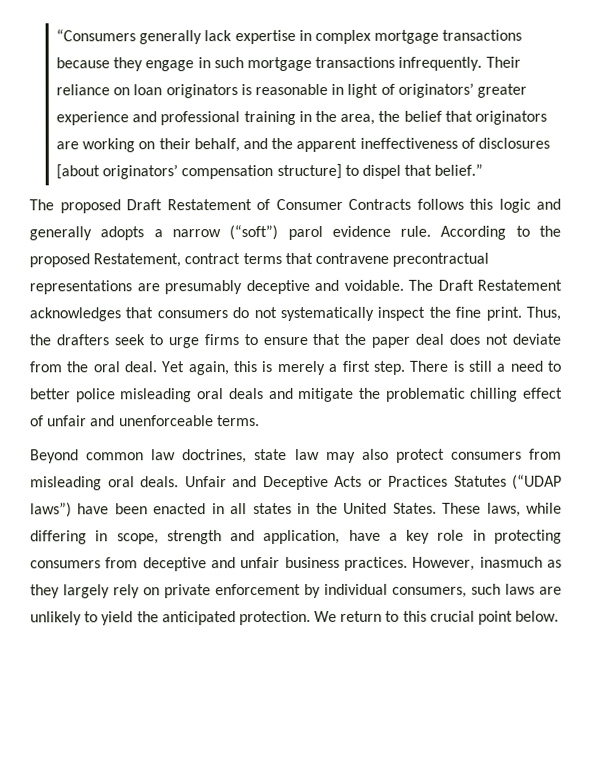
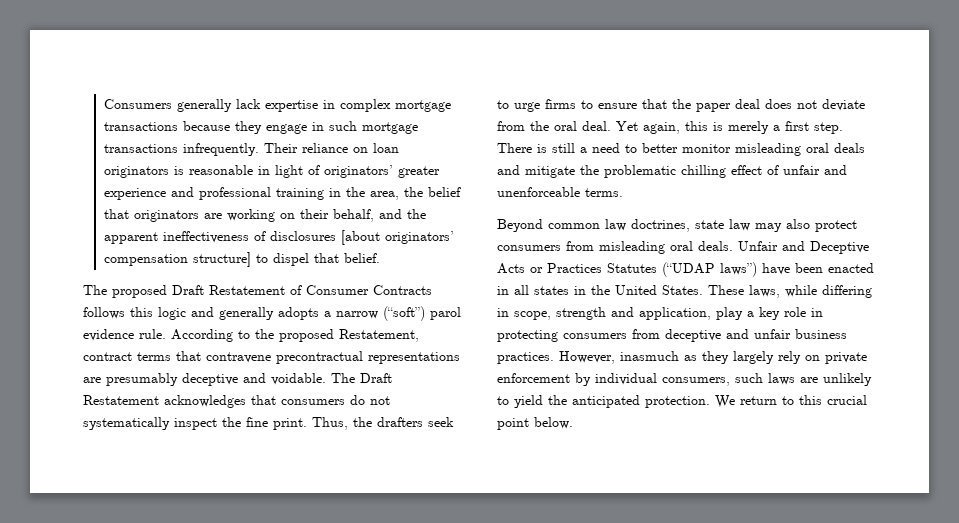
- “Consumers generally lack expertise in complex mortgage transactions because they engage in such mortgage transactions infrequently.
+ Consumers generally lack expertise in complex mortgage transactions because they engage in such mortgage transactions infrequently.
- Their reliance on loan originators is reasonable in light of originators’ greater experience and professional training in the area, the belief that originators are working on their behalf, and the apparent ineffectiveness of disclosures [about originators’ compensation structure] to dispel that belief.”
+ Their reliance on loan originators is reasonable in light of originators’ greater experience and professional training in the area, the belief that originators are working on their behalf, and the apparent ineffectiveness of disclosures [about originators’ compensation structure] to dispel that belief.
- There is still a need to better police misleading oral deals and mitigate the problematic chilling effect of unfair and unenforceable terms.
+ There is still a need to better monitor misleading oral deals and mitigate the problematic chilling effect of unfair and unenforceable terms.
- These laws, while differing in scope, strength and application, have a key role in protecting consumers from deceptive and unfair business practices.
+ These laws, while differing in scope, strength and application, play a key role in protecting consumers from deceptive and unfair business practices.

